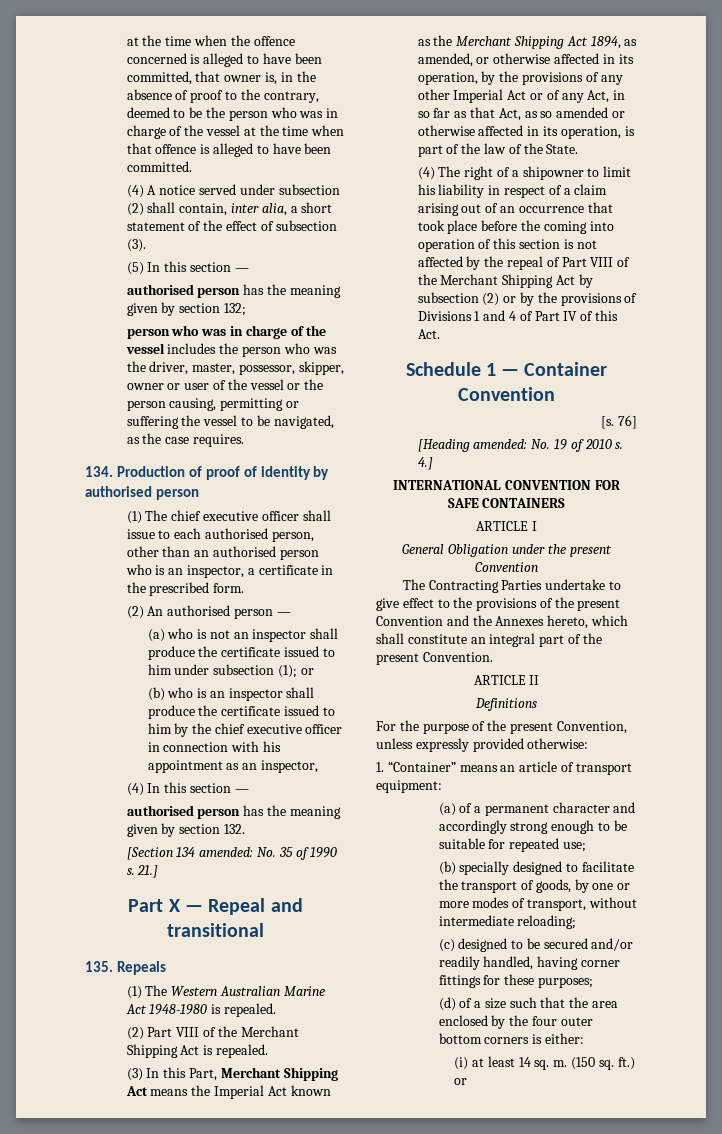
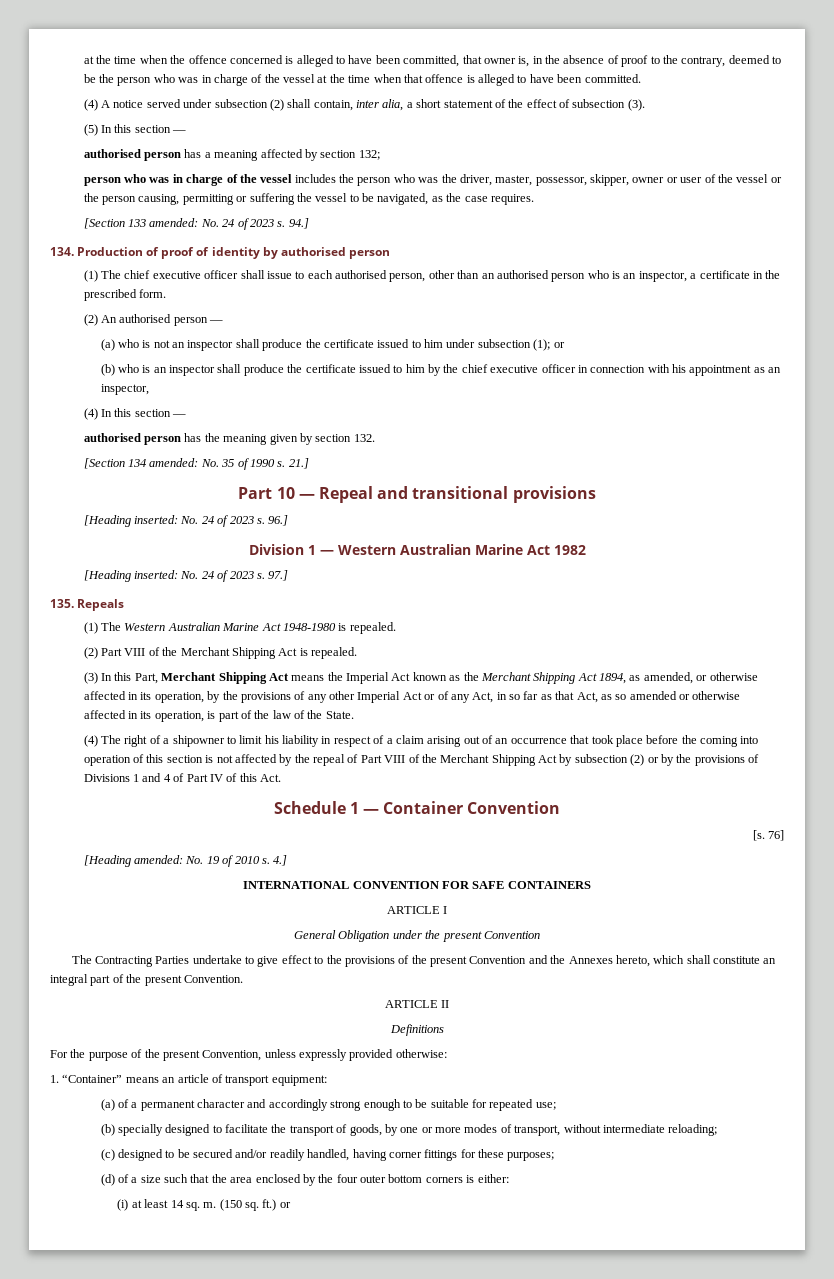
- authorised person has the meaning given by section 132;
+ authorised person has a meaning affected by section 132;
+ [Section 133 amended: No. 24 of 2023 s. 94.]
- Part X — Repeal and transitional
+ Part 10 — Repeal and transitional provisions
+ [Heading inserted: No. 24 of 2023 s. 96.]
+ Division 1 — Western Australian Marine Act 1982
+ [Heading inserted: No. 24 of 2023 s. 97.]

